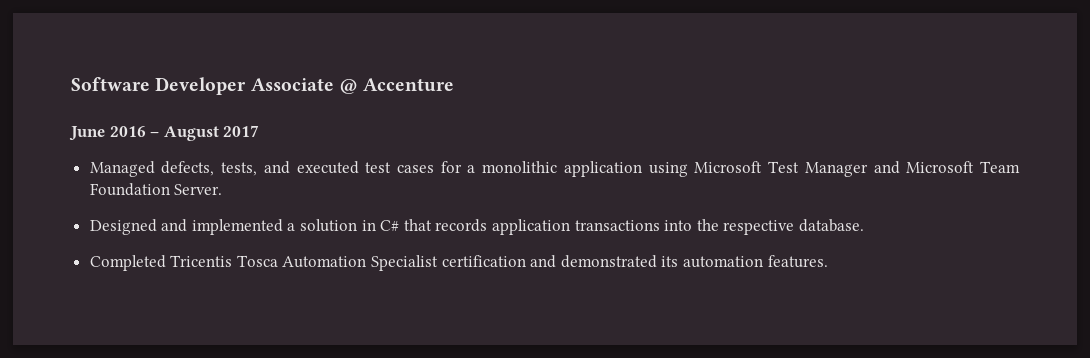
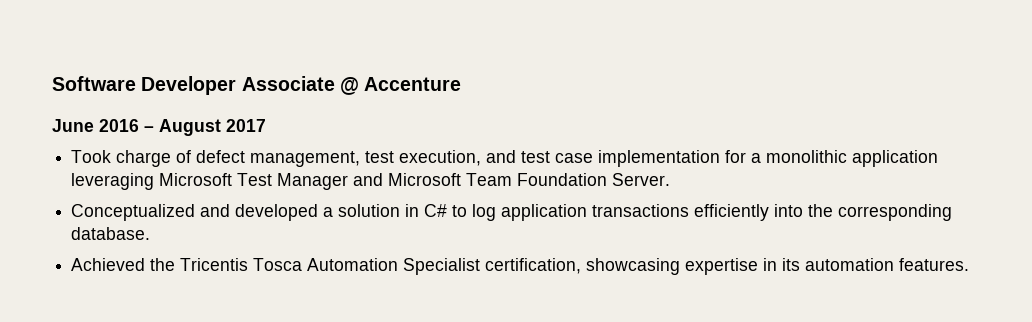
- Managed defects, tests, and executed test cases for a monolithic application using Microsoft Test Manager and Microsoft Team Foundation Server.
+ Took charge of defect management, test execution, and test case implementation for a monolithic application leveraging Microsoft Test Manager and Microsoft Team Foundation Server.
- Designed and implemented a solution in C# that records application transactions into the respective database.
+ Conceptualized and developed a solution in C# to log application transactions efficiently into the corresponding database.
- Completed Tricentis Tosca Automation Specialist certification and demonstrated its automation features.
+ Achieved the Tricentis Tosca Automation Specialist certification, showcasing expertise in its automation features.

